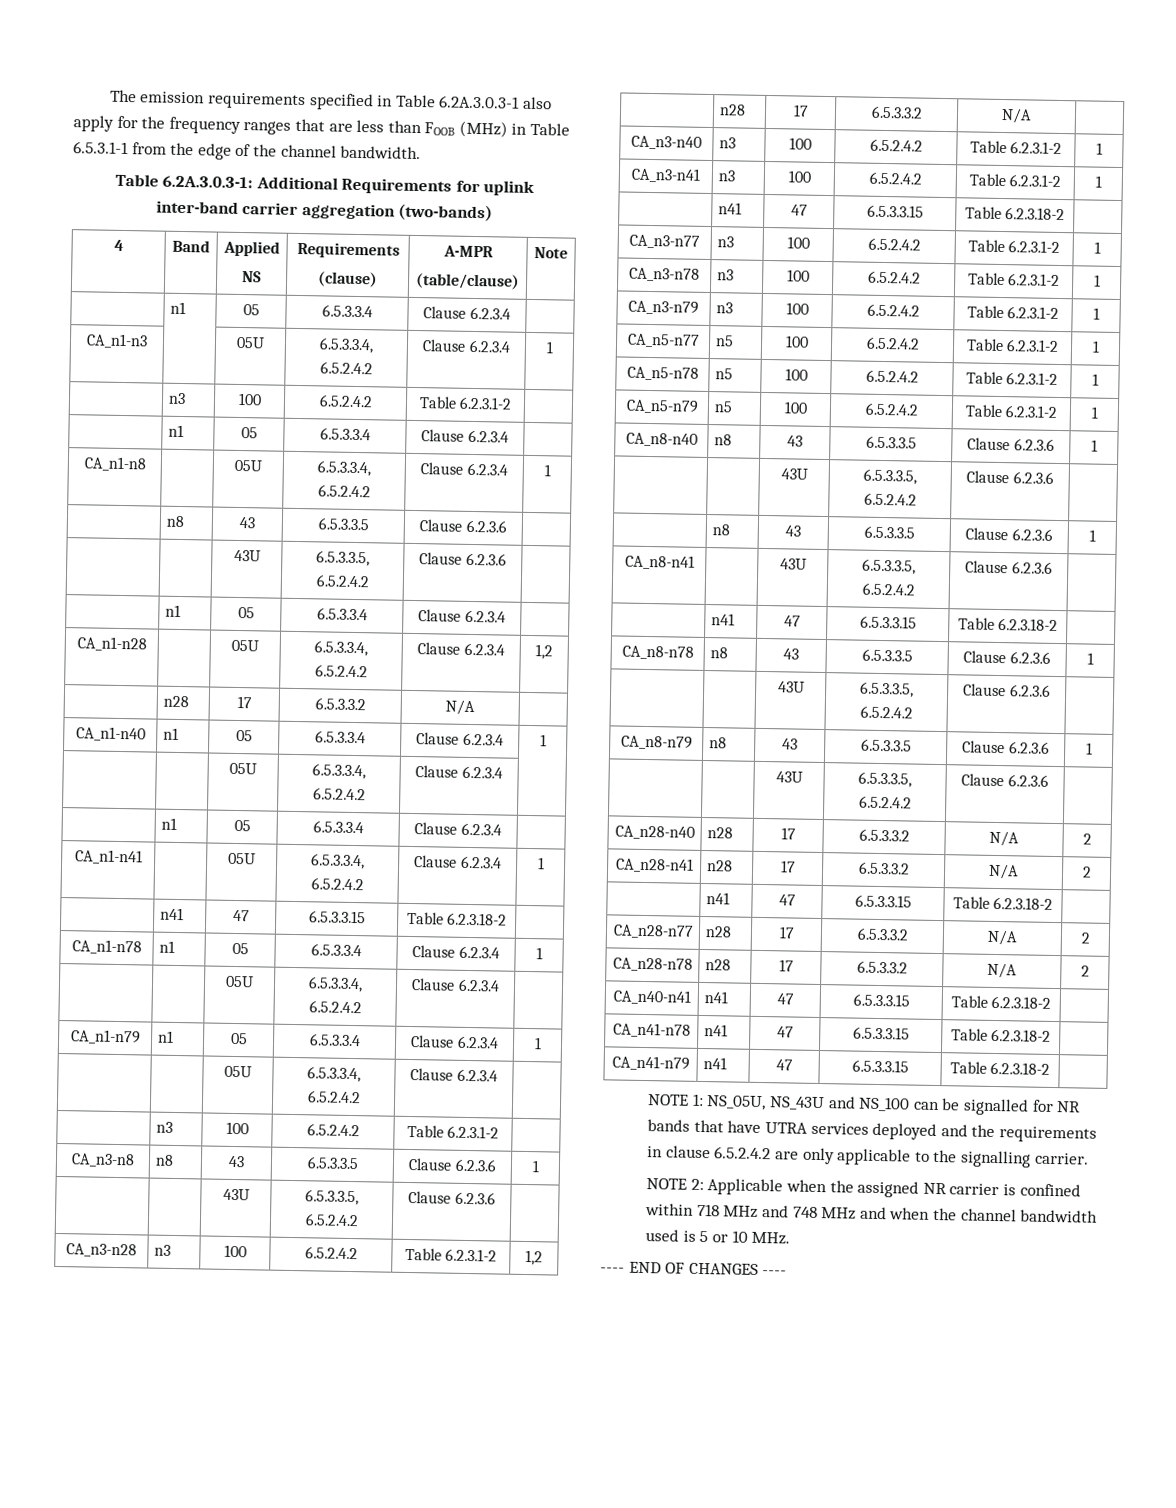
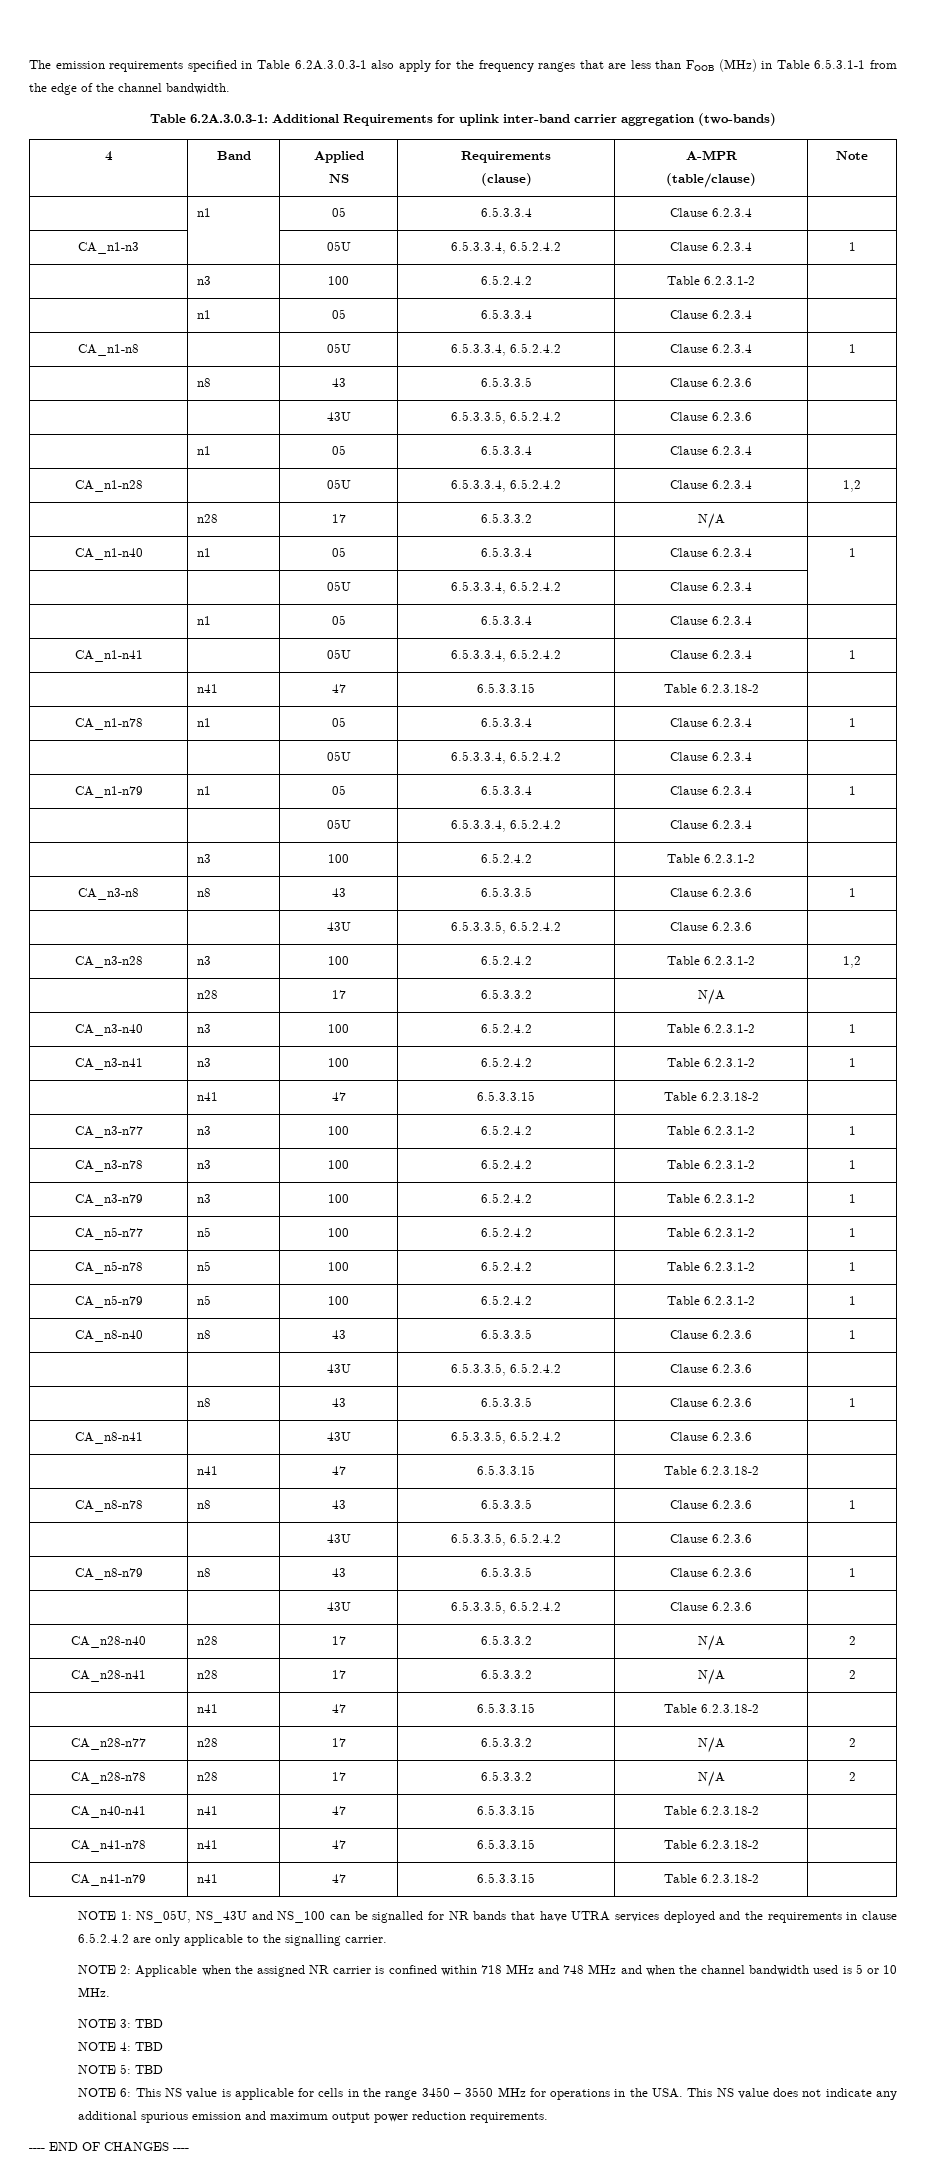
+ NOTE 3: TBD
+ NOTE 4: TBD
+ NOTE 5: TBD
+ NOTE 6: This NS value is applicable for cells in the range 3450 – 3550 MHz for operations in the USA. This NS value does not indicate any additional spurious emission and maximum output power reduction requirements.

